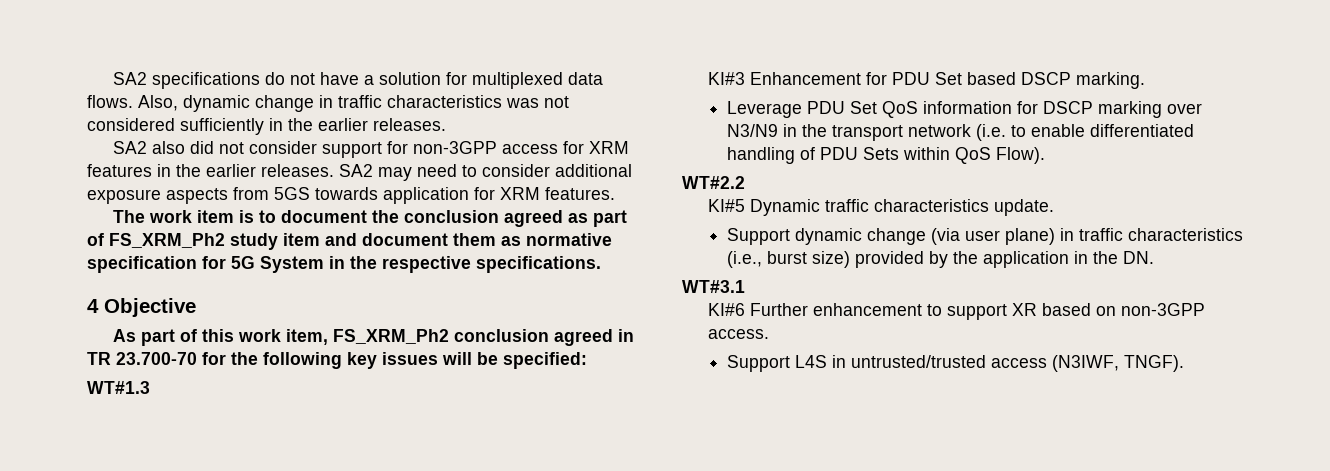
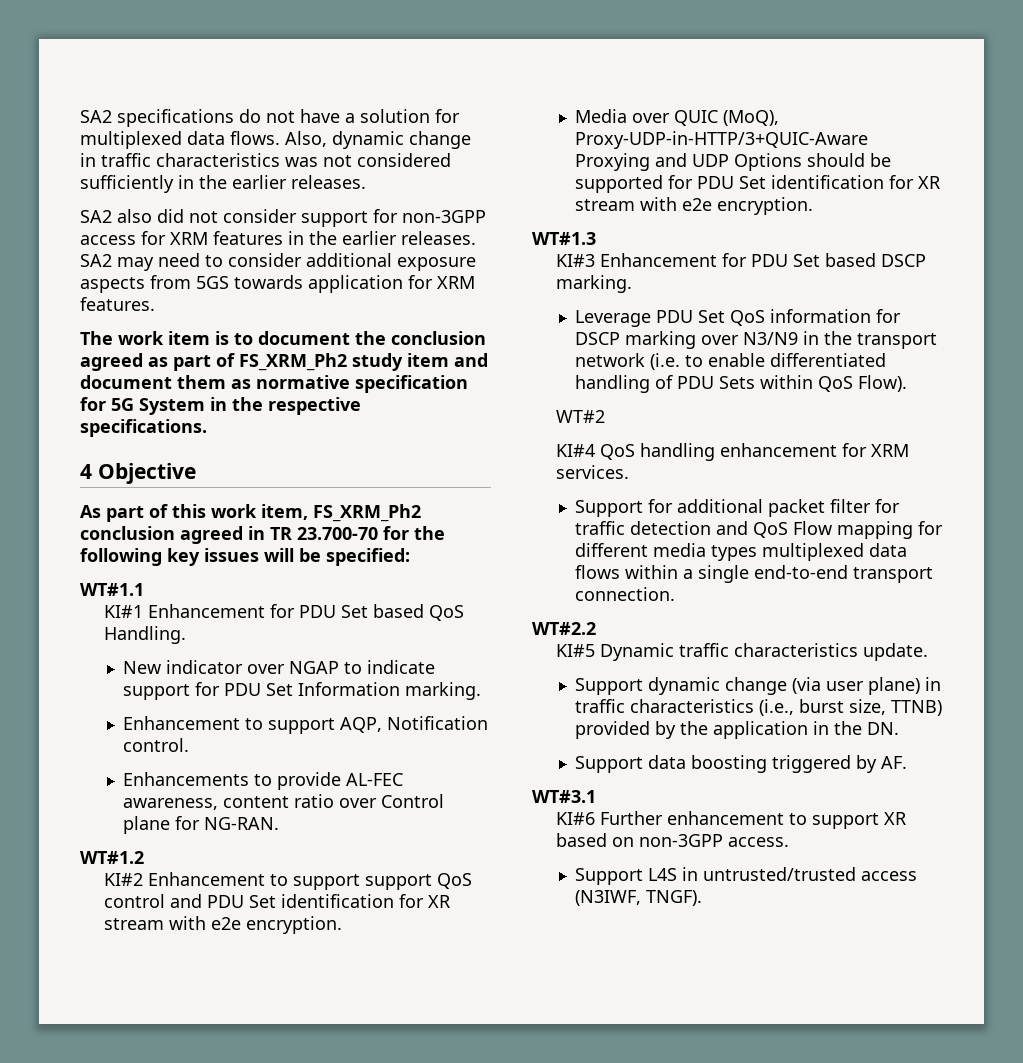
+ WT#1.1
+ KI#1 Enhancement for PDU Set based QoS Handling.
+ New indicator over NGAP to indicate support for PDU Set Information marking.
+ Enhancement to support AQP, Notification control.
+ Enhancements to provide AL-FEC awareness, content ratio over Control plane for NG-RAN.
+ WT#1.2
+ KI#2 Enhancement to support support QoS control and PDU Set identification for XR stream with e2e encryption.
+ Media over QUIC (MoQ), Proxy-UDP-in-HTTP/3+QUIC-Aware Proxying and UDP Options should be supported for PDU Set identification for XR stream with e2e encryption.
+ WT#2
+ KI#4 QoS handling enhancement for XRM services.
+ Support for additional packet filter for traffic detection and QoS Flow mapping for different media types multiplexed data flows within a single end-to-end transport connection.
- Support dynamic change (via user plane) in traffic characteristics (i.e., burst size) provided by the application in the DN.
+ Support dynamic change (via user plane) in traffic characteristics (i.e., burst size, TTNB) provided by the application in the DN.
+ Support data boosting triggered by AF.

